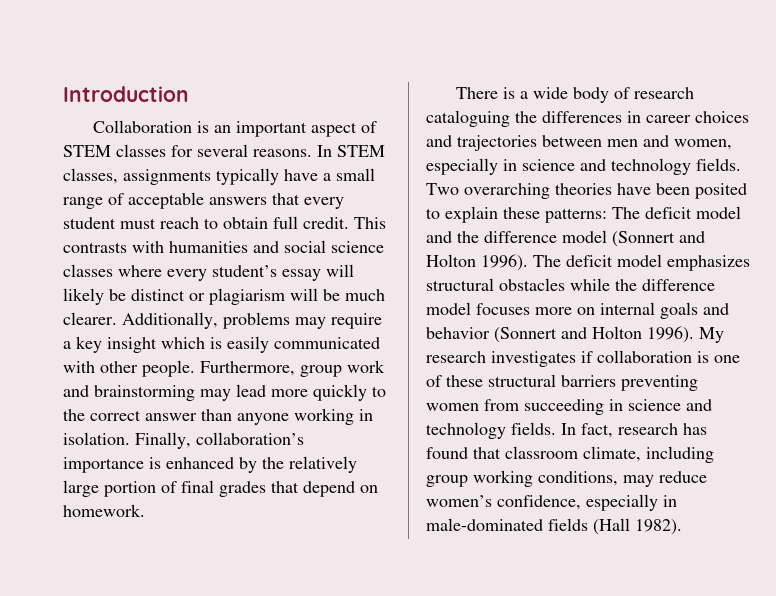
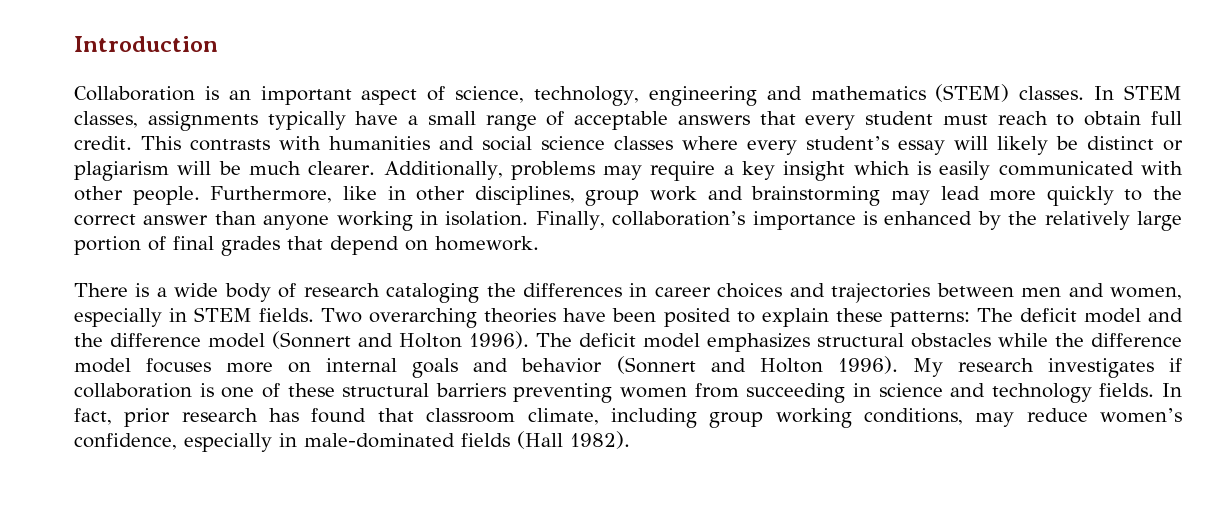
- Collaboration is an important aspect of STEM classes for several reasons.
+ Collaboration is an important aspect of science, technology, engineering and mathematics (STEM) classes.
- Furthermore, group work and brainstorming may lead more quickly to the correct answer than anyone working in isolation.
+ Furthermore, like in other disciplines, group work and brainstorming may lead more quickly to the correct answer than anyone working in isolation.
- There is a wide body of research cataloguing the differences in career choices and trajectories between men and women, especially in science and technology fields.
+ There is a wide body of research cataloging the differences in career choices and trajectories between men and women, especially in STEM fields.
- In fact, research has found that classroom climate, including group working conditions, may reduce women’s confidence, especially in male-dominated fields (Hall 1982).
+ In fact, prior research has found that classroom climate, including group working conditions, may reduce women’s confidence, especially in male-dominated fields (Hall 1982).

